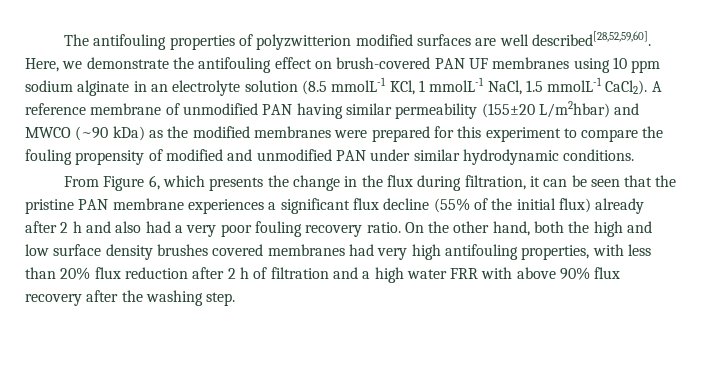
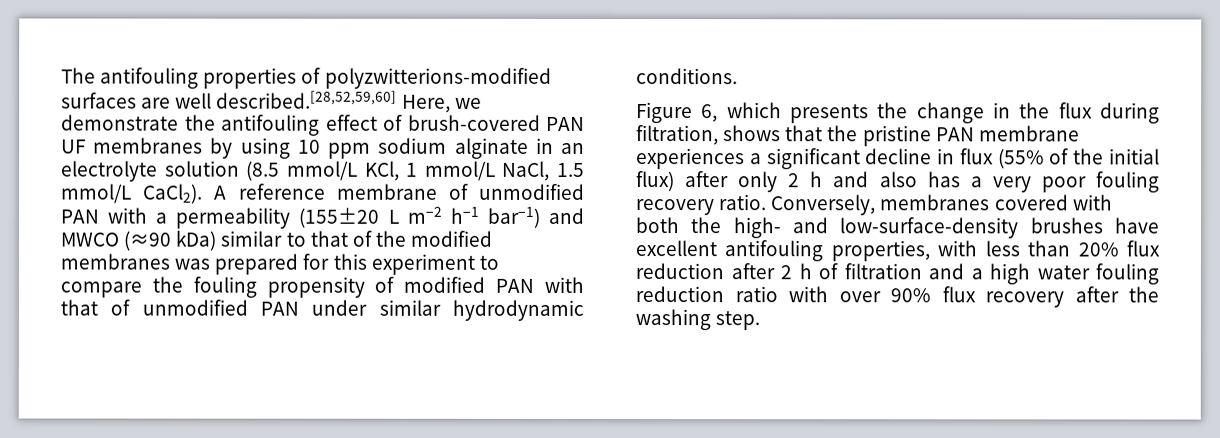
- The antifouling properties of polyzwitterion modified surfaces are well described[28,52,59,60]. Here, we demonstrate the antifouling effect on brush-covered PAN UF membranes using 10 ppm sodium alginate in an electrolyte solution (8.5 mmolL-1 KCl, 1 mmolL-1 NaCl, 1.5 mmolL-1 CaCl2).
+ The antifouling properties of polyzwitterions-modified surfaces are well described.[28,52,59,60] Here, we demonstrate the antifouling effect of brush-covered PAN UF membranes by using 10 ppm sodium alginate in an electrolyte solution (8.5 mmol/L KCl, 1 mmol/L NaCl, 1.5 mmol/L CaCl2).
- A reference membrane of unmodified PAN having similar permeability (155±20 L/m2hbar) and MWCO (~90 kDa) as the modified membranes were prepared for this experiment to compare the fouling propensity of modified and unmodified PAN under similar hydrodynamic conditions.
+ A reference membrane of unmodified PAN with a permeability (155±20 L m−2 h−1 bar−1) and MWCO (≈90 kDa) similar to that of the modified membranes was prepared for this experiment to compare the fouling propensity of modified PAN with that of unmodified PAN under similar hydrodynamic conditions.
- From Figure 6, which presents the change in the flux during filtration, it can be seen that the pristine PAN membrane experiences a significant flux decline (55% of the initial flux) already after 2 h and also had a very poor fouling recovery ratio.
+ Figure 6, which presents the change in the flux during filtration, shows that the pristine PAN membrane experiences a significant decline in flux (55% of the initial flux) after only 2 h and also has a very poor fouling recovery ratio.
- On the other hand, both the high and low surface density brushes covered membranes had very high antifouling properties, with less than 20% flux reduction after 2 h of filtration and a high water FRR with above 90% flux recovery after the washing step.
+ Conversely, membranes covered with both the high- and low-surface-density brushes have excellent antifouling properties, with less than 20% flux reduction after 2 h of filtration and a high water fouling reduction ratio with over 90% flux recovery after the washing step.

